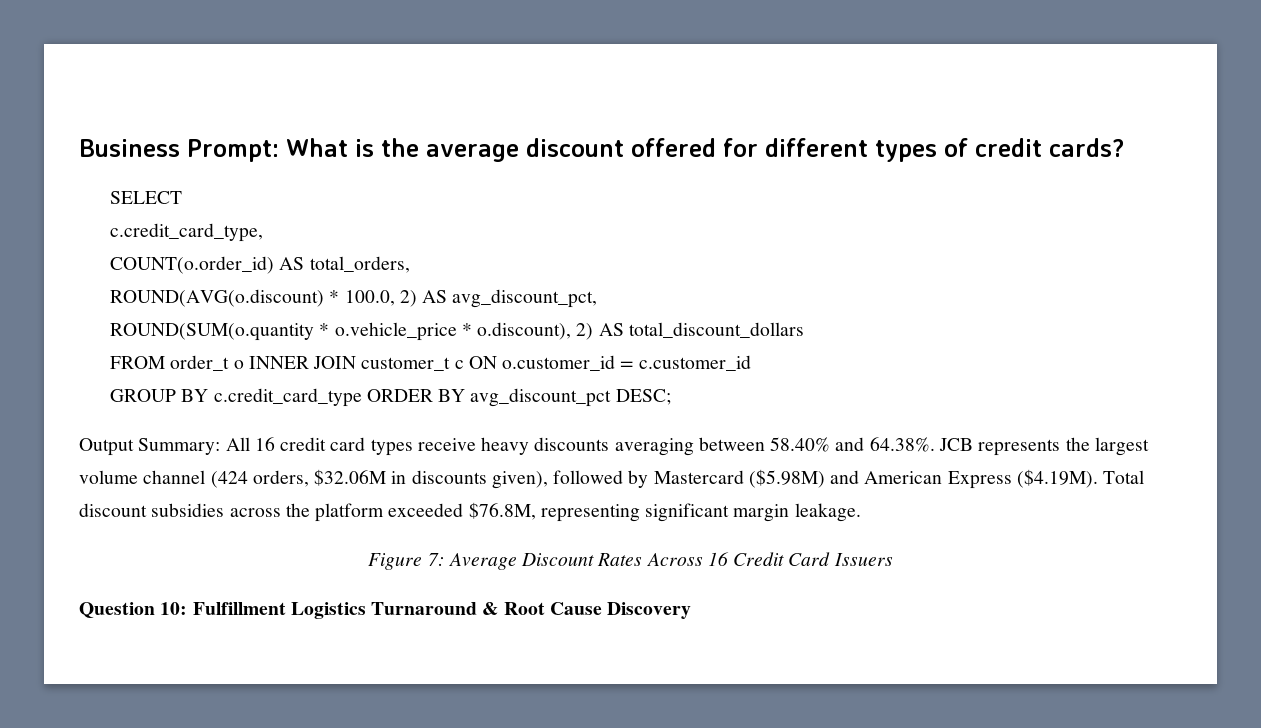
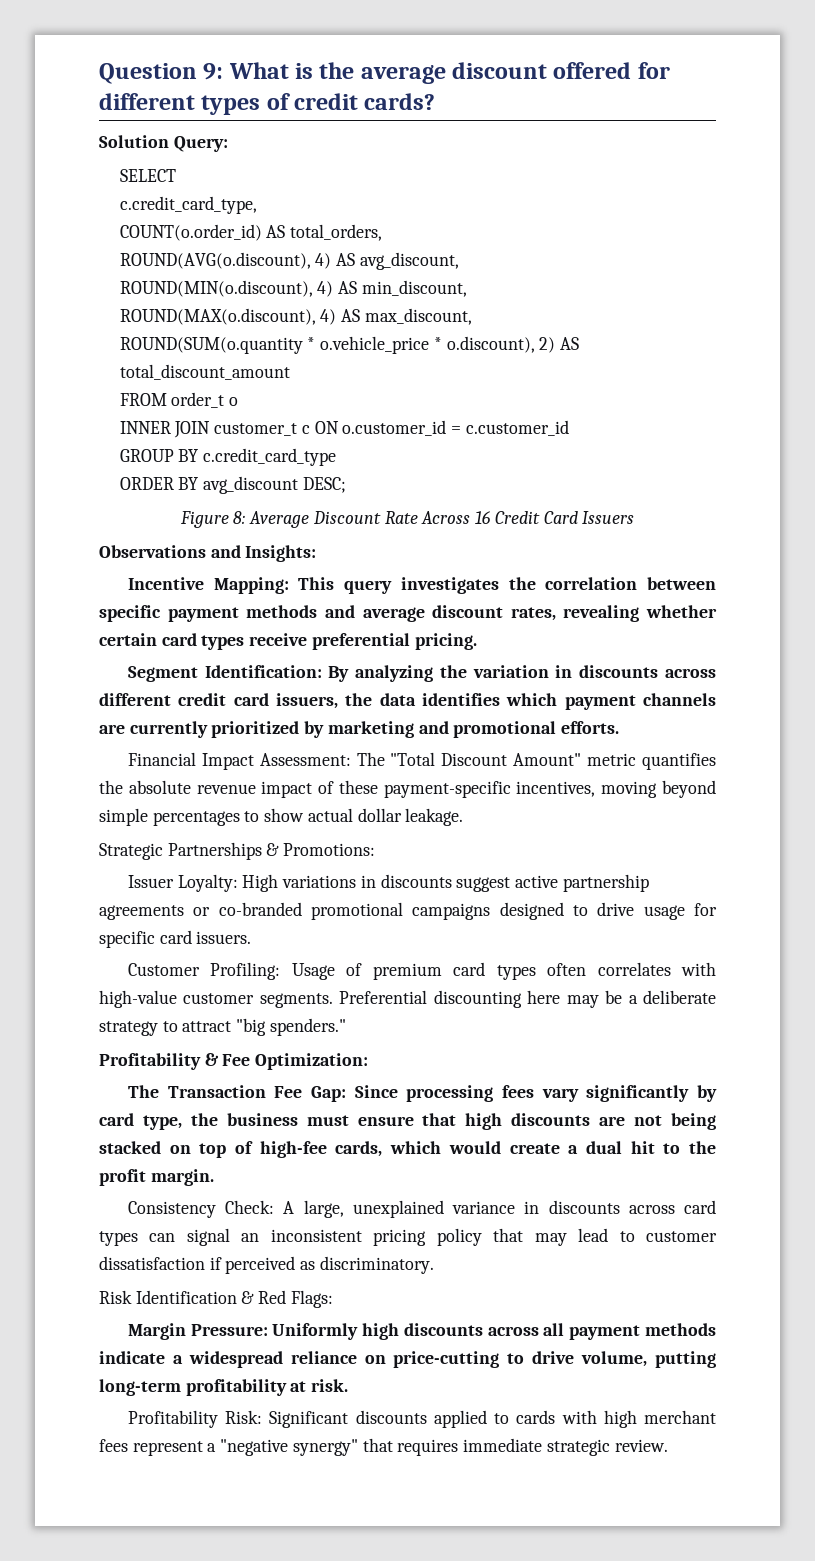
- Business Prompt: What is the average discount offered for different types of credit cards?
+ Question 9: What is the average discount offered for different types of credit cards?
+ Solution Query:
- ROUND(AVG(o.discount) * 100.0, 2) AS avg_discount_pct,
+ ROUND(AVG(o.discount), 4) AS avg_discount,
+ ROUND(MIN(o.discount), 4) AS min_discount,
+ ROUND(MAX(o.discount), 4) AS max_discount,
- ROUND(SUM(o.quantity * o.vehicle_price * o.discount), 2) AS total_discount_dollars
+ ROUND(SUM(o.quantity * o.vehicle_price * o.discount), 2) AS total_discount_amount
- FROM order_t o INNER JOIN customer_t c ON o.customer_id = c.customer_id
+ FROM order_t o
+ INNER JOIN customer_t c ON o.customer_id = c.customer_id
- GROUP BY c.credit_card_type ORDER BY avg_discount_pct DESC;
+ GROUP BY c.credit_card_type
+ ORDER BY avg_discount DESC;
- Output Summary: All 16 credit card types receive heavy discounts averaging between 58.40% and 64.38%. JCB represents the largest volume channel (424 orders, $32.06M in discounts given), followed by Mastercard ($5.98M) and American Express ($4.19M). Total discount subsidies across the platform exceeded $76.8M, representing significant margin leakage.
- Figure 7: Average Discount Rates Across 16 Credit Card Issuers
+ Figure 8: Average Discount Rate Across 16 Credit Card Issuers
- Question 10: Fulfillment Logistics Turnaround & Root Cause Discovery
+ Observations and Insights:
+ Incentive Mapping: This query investigates the correlation between specific payment methods and average discount rates, revealing whether certain card types receive preferential pricing.
+ Segment Identification: By analyzing the variation in discounts across different credit card issuers, the data identifies which payment channels are currently prioritized by marketing and promotional efforts.
+ Financial Impact Assessment: The "Total Discount Amount" metric quantifies the absolute revenue impact of these payment-specific incentives, moving beyond simple percentages to show actual dollar leakage.
+ Strategic Partnerships & Promotions:
+ Issuer Loyalty: High variations in discounts suggest active partnership agreements or co-branded promotional campaigns designed to drive usage for specific card issuers.
+ Customer Profiling: Usage of premium card types often correlates with high-value customer segments. Preferential discounting here may be a deliberate strategy to attract "big spenders."
+ Profitability & Fee Optimization:
+ The Transaction Fee Gap: Since processing fees vary significantly by card type, the business must ensure that high discounts are not being stacked on top of high-fee cards, which would create a dual hit to the profit margin.
+ Consistency Check: A large, unexplained variance in discounts across card types can signal an inconsistent pricing policy that may lead to customer dissatisfaction if perceived as discriminatory.
+ Risk Identification & Red Flags:
+ Margin Pressure: Uniformly high discounts across all payment methods indicate a widespread reliance on price-cutting to drive volume, putting long-term profitability at risk.
+ Profitability Risk: Significant discounts applied to cards with high merchant fees represent a "negative synergy" that requires immediate strategic review.

